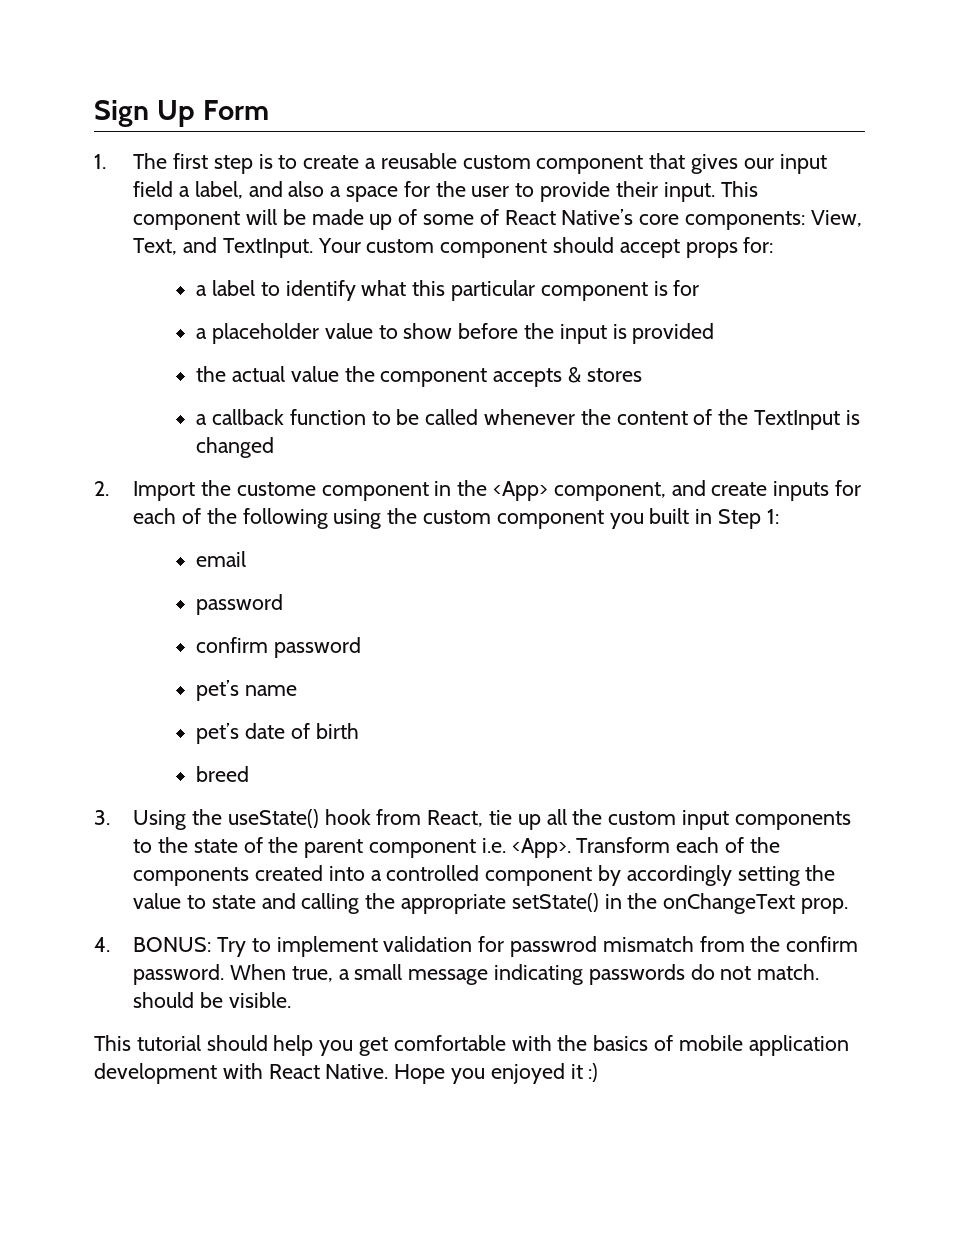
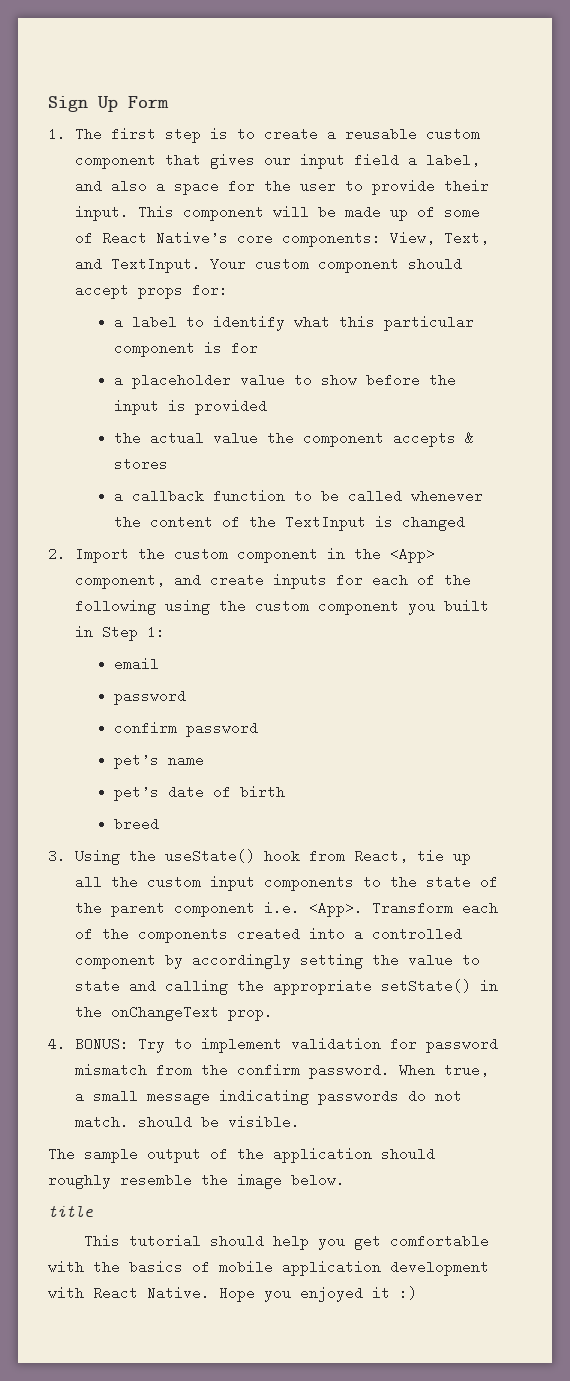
- 2. Import the custome component in the <App> component, and create inputs for each of the following using the custom component you built in Step 1:
+ 2. Import the custom component in the <App> component, and create inputs for each of the following using the custom component you built in Step 1:
- 4. BONUS: Try to implement validation for passwrod mismatch from the confirm password.
+ 4. BONUS: Try to implement validation for password mismatch from the confirm password.
+ The sample output of the application should roughly resemble the image below.
+ title

